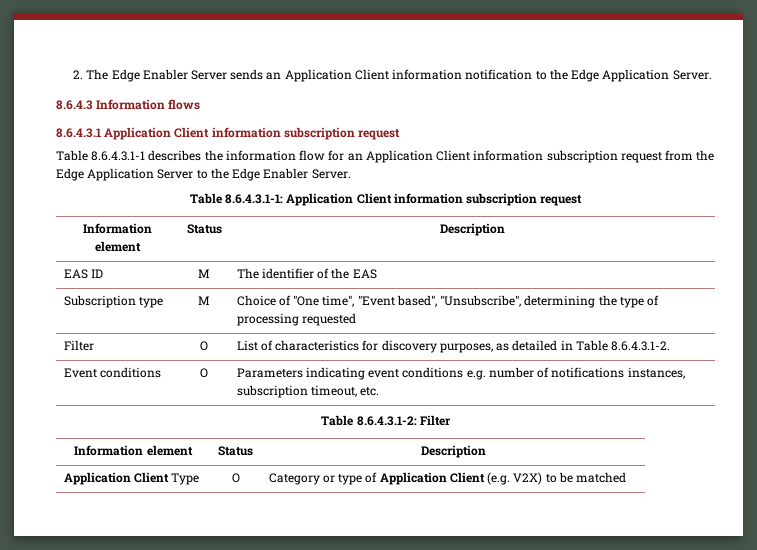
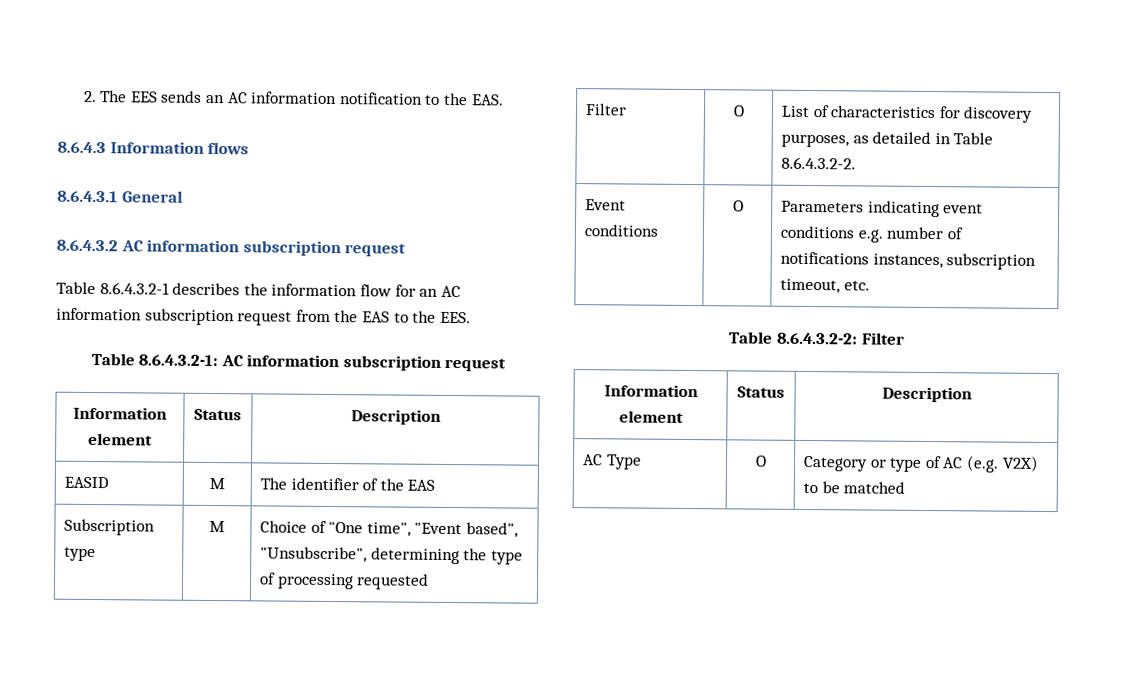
- 2. The Edge Enabler Server sends an Application Client information notification to the Edge Application Server.
+ 2. The EES sends an AC information notification to the EAS.
- 8.6.4.3.1 Application Client information subscription request
+ 8.6.4.3.1 General
+ 8.6.4.3.2 AC information subscription request
- Table 8.6.4.3.1-1 describes the information flow for an Application Client information subscription request from the Edge Application Server to the Edge Enabler Server.
- Table 8.6.4.3.1-1: Application Client information subscription request
+ Table 8.6.4.3.2-1 describes the information flow for an AC information subscription request from the EAS to the EES.
+ Table 8.6.4.3.2-1: AC information subscription request
- EAS ID | M | The identifier of the EAS
+ EASID | M | The identifier of the EAS
- Filter | O | List of characteristics for discovery purposes, as detailed in Table 8.6.4.3.1-2.
+ Filter | O | List of characteristics for discovery purposes, as detailed in Table 8.6.4.3.2-2.
- Table 8.6.4.3.1-2: Filter
+ Table 8.6.4.3.2-2: Filter
- Application Client Type | O | Category or type of Application Client (e.g. V2X) to be matched
+ AC Type | O | Category or type of AC (e.g. V2X) to be matched

